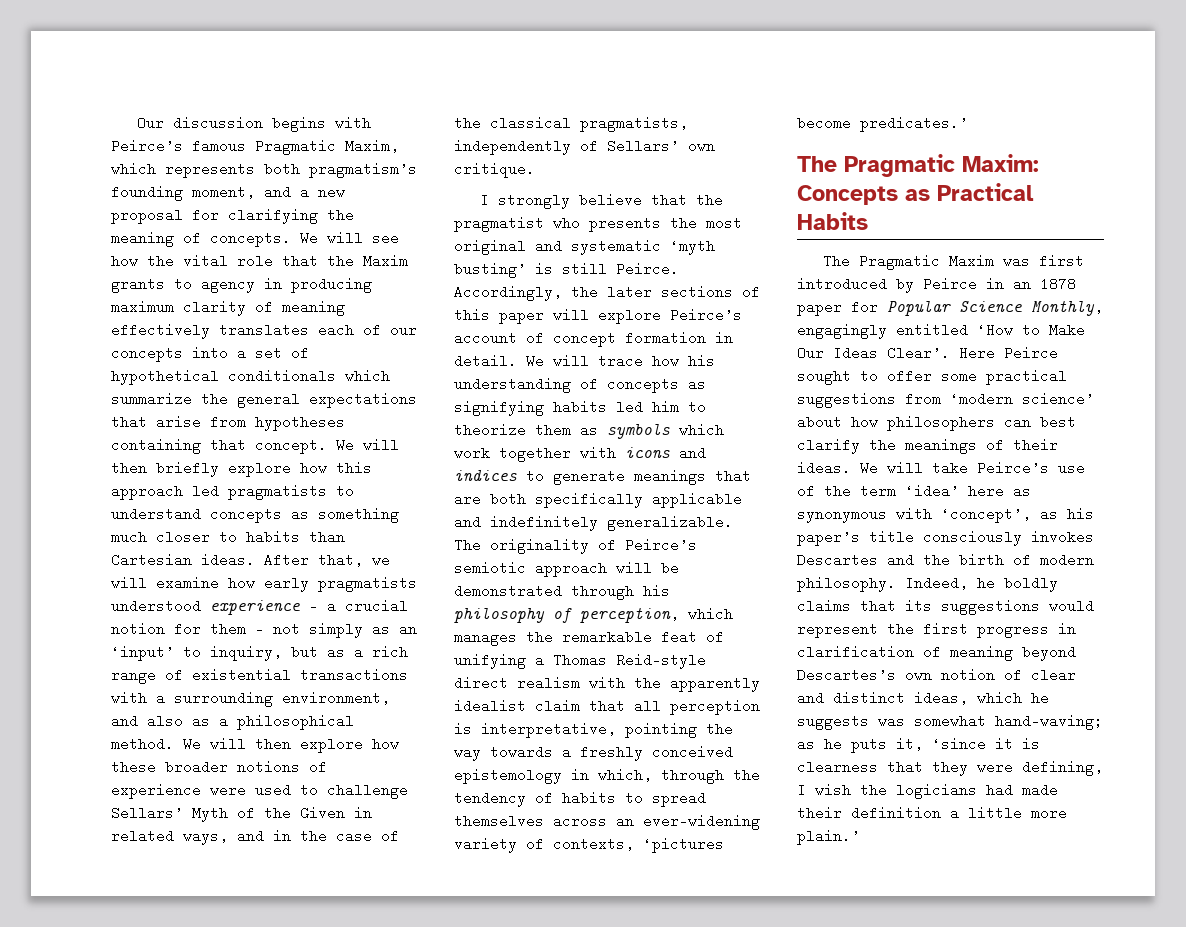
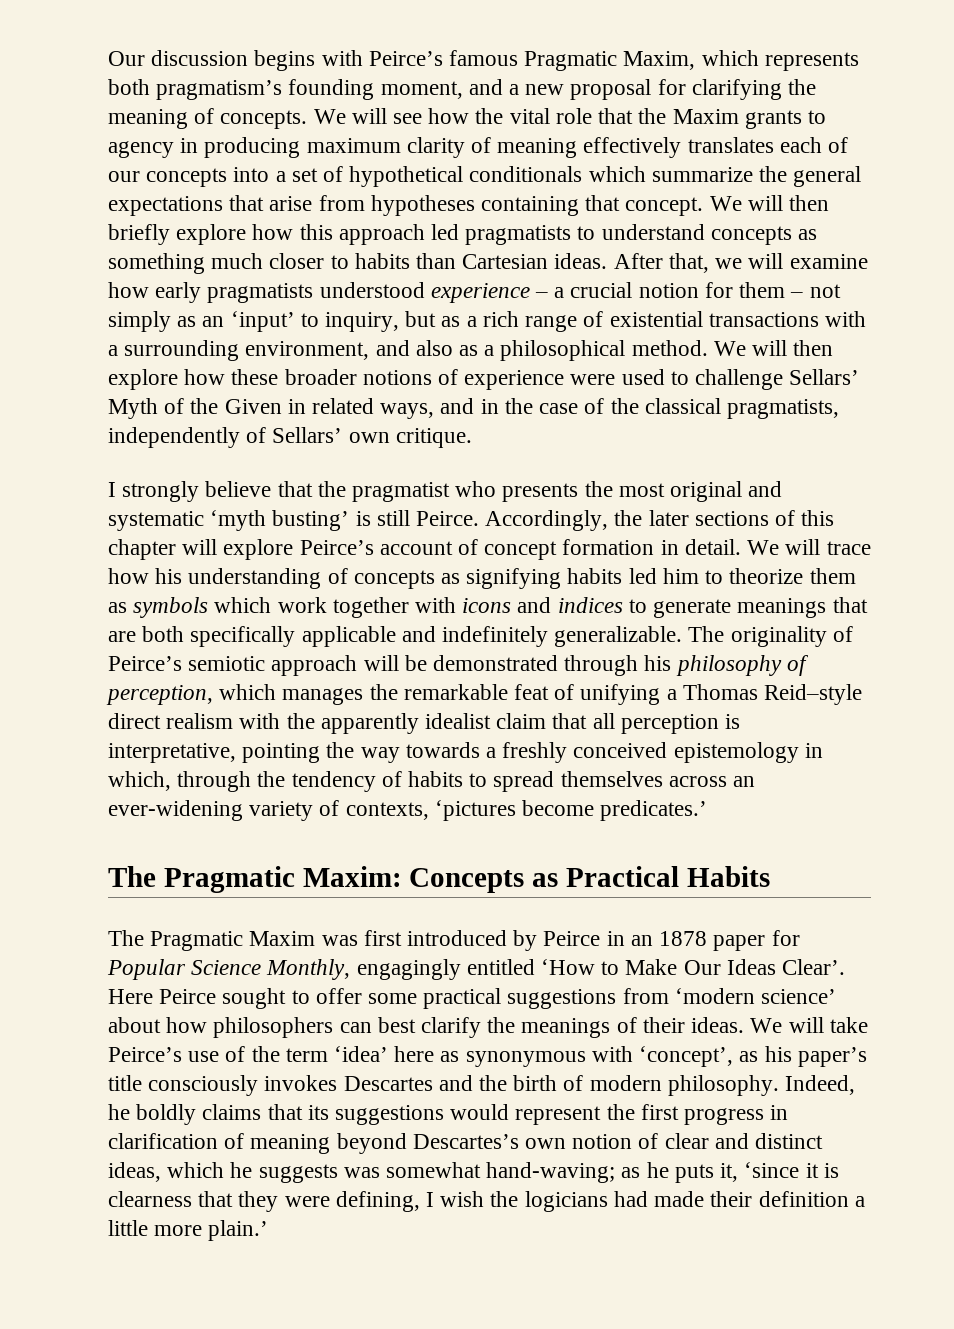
- Accordingly, the later sections of this paper will explore Peirce’s account of concept formation in detail.
+ Accordingly, the later sections of this chapter will explore Peirce’s account of concept formation in detail.

